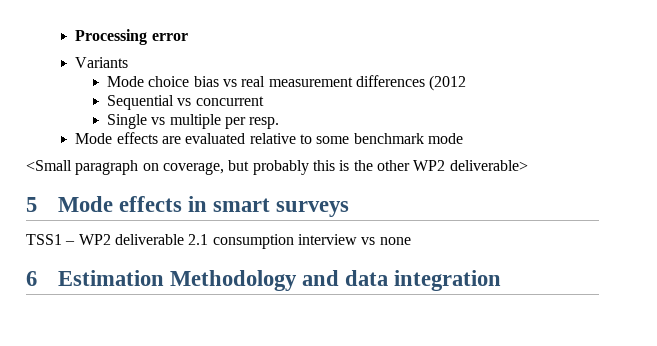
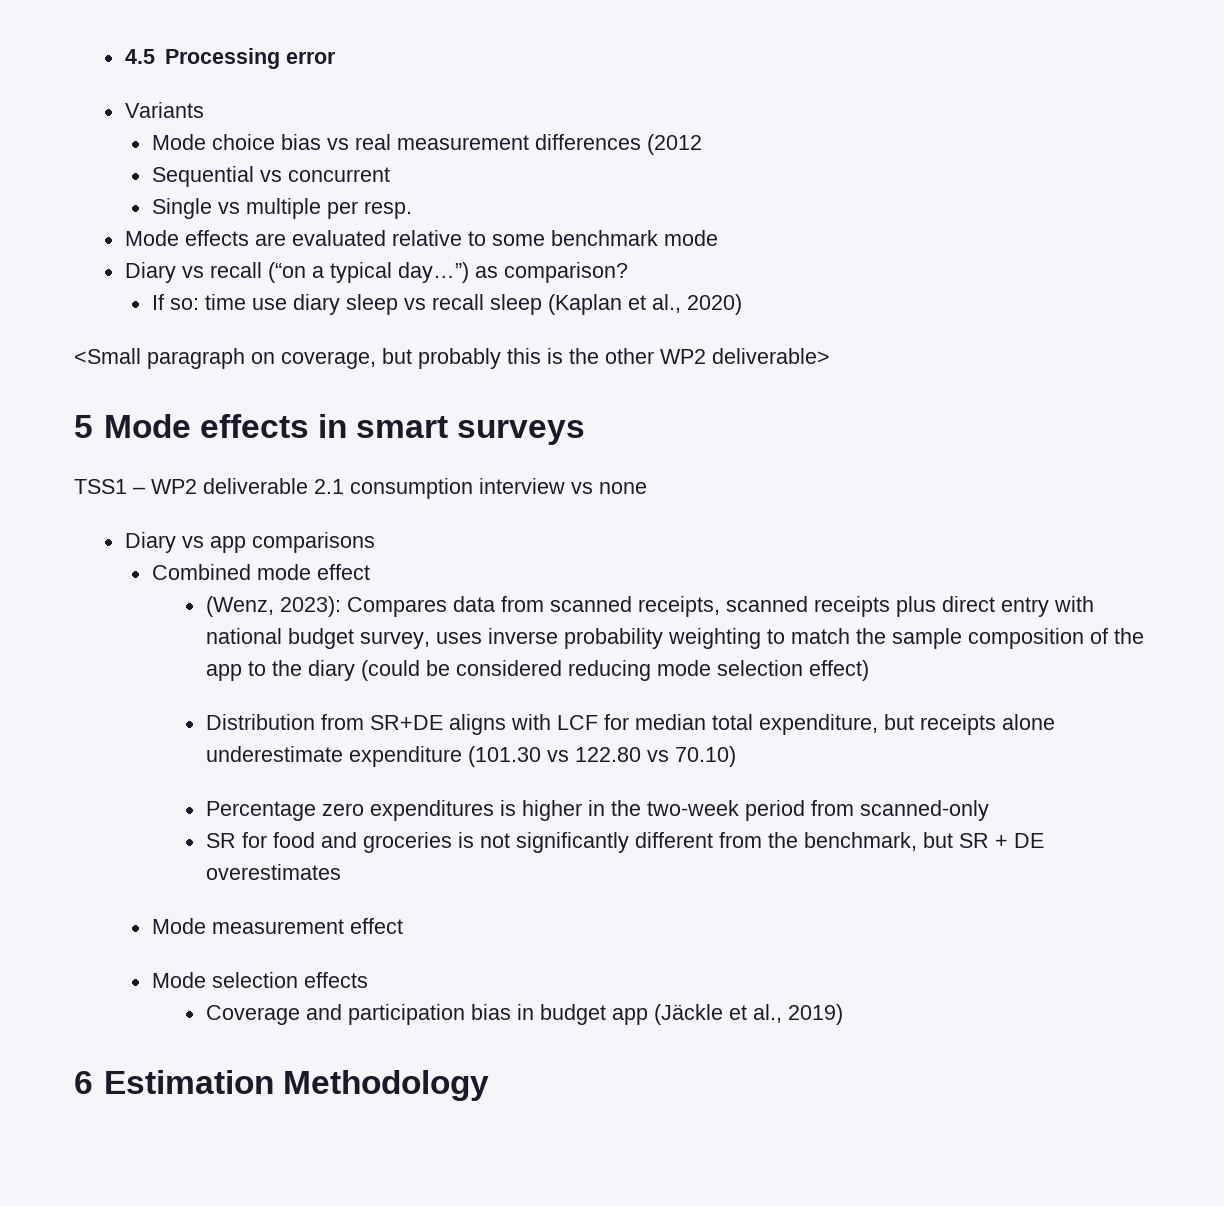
- Processing error
+ 4.5 Processing error
+ Diary vs recall (“on a typical day…”) as comparison?
+ If so: time use diary sleep vs recall sleep (Kaplan et al., 2020)
+ Diary vs app comparisons
+ Combined mode effect
+ (Wenz, 2023): Compares data from scanned receipts, scanned receipts plus direct entry with national budget survey, uses inverse probability weighting to match the sample composition of the app to the diary (could be considered reducing mode selection effect)
+ Distribution from SR+DE aligns with LCF for median total expenditure, but receipts alone underestimate expenditure (101.30 vs 122.80 vs 70.10)
+ Percentage zero expenditures is higher in the two-week period from scanned-only
+ SR for food and groceries is not significantly different from the benchmark, but SR + DE overestimates
+ Mode measurement effect
+ Mode selection effects
+ Coverage and participation bias in budget app (Jäckle et al., 2019)
- 6 Estimation Methodology and data integration
+ 6 Estimation Methodology

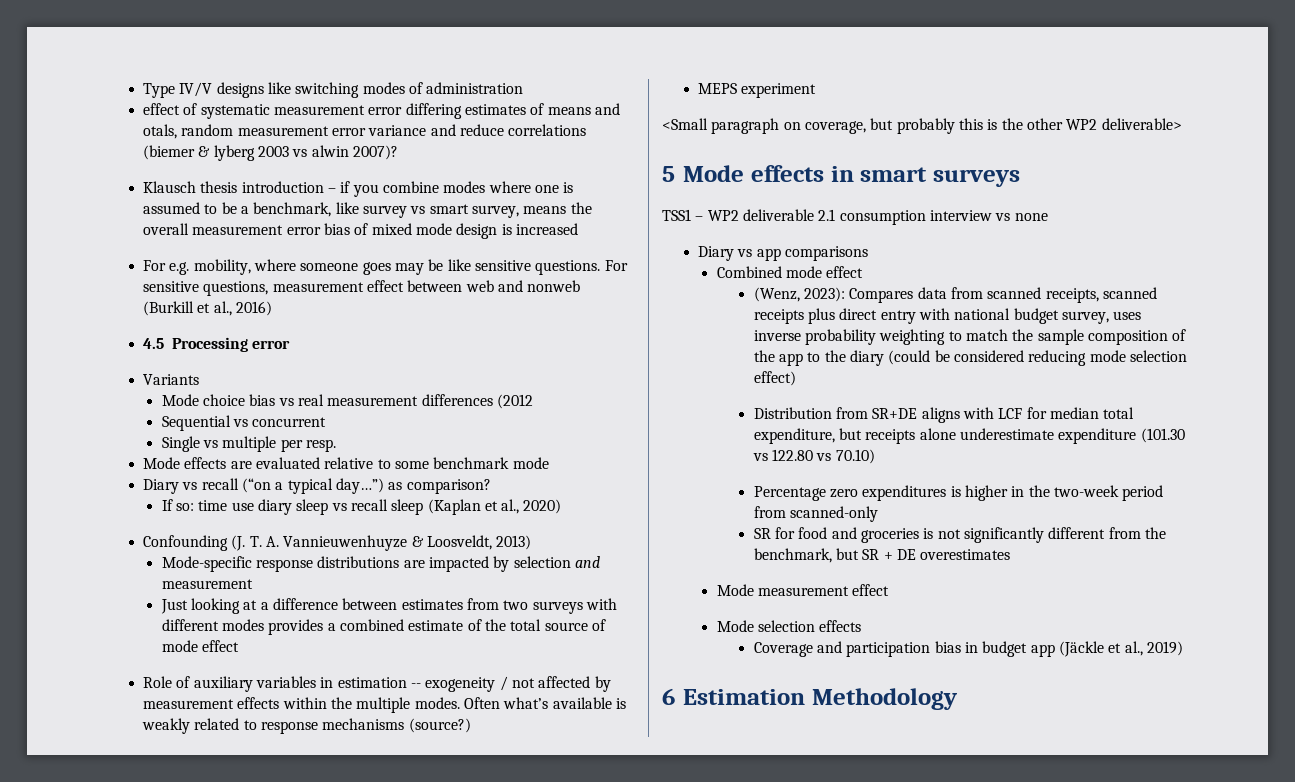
+ Type IV/V designs like switching modes of administration
+ effect of systematic measurement error differing estimates of means and otals, random measurement error variance and reduce correlations (biemer & lyberg 2003 vs alwin 2007)?
+ Klausch thesis introduction – if you combine modes where one is assumed to be a benchmark, like survey vs smart survey, means the overall measurement error bias of mixed mode design is increased
+ For e.g. mobility, where someone goes may be like sensitive questions. For sensitive questions, measurement effect between web and nonweb (Burkill et al., 2016)
+ Confounding (J. T. A. Vannieuwenhuyze & Loosveldt, 2013)
+ Mode-specific response distributions are impacted by selection and measurement
+ Just looking at a difference between estimates from two surveys with different modes provides a combined estimate of the total source of mode effect
+ Role of auxiliary variables in estimation -- exogeneity / not affected by measurement effects within the multiple modes. Often what’s available is weakly related to response mechanisms (source?)
+ MEPS experiment

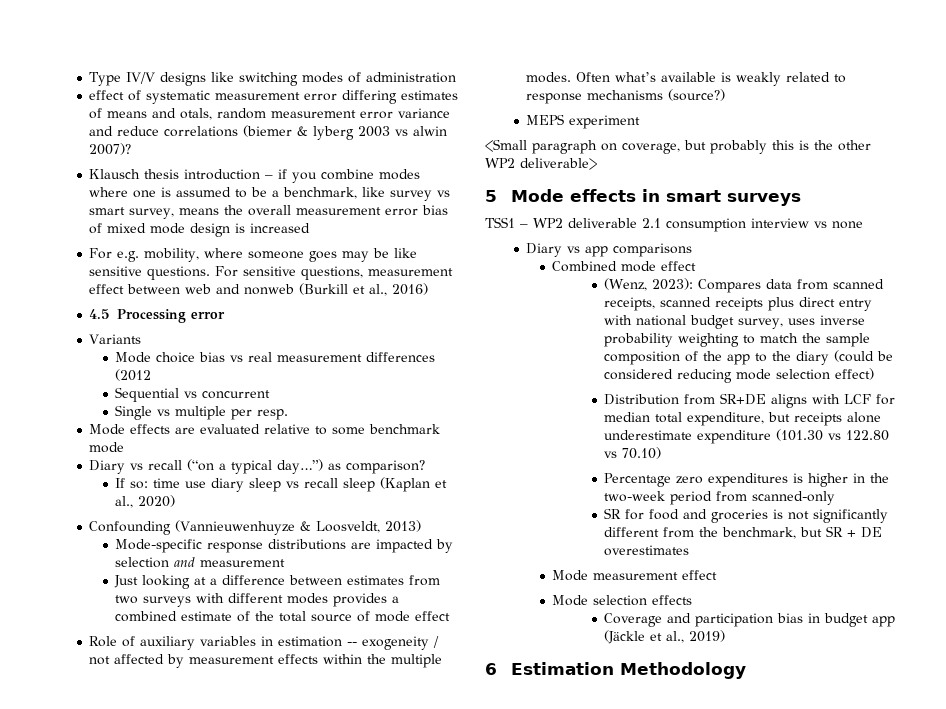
- Confounding (J. T. A. Vannieuwenhuyze & Loosveldt, 2013)
+ Confounding (Vannieuwenhuyze & Loosveldt, 2013)

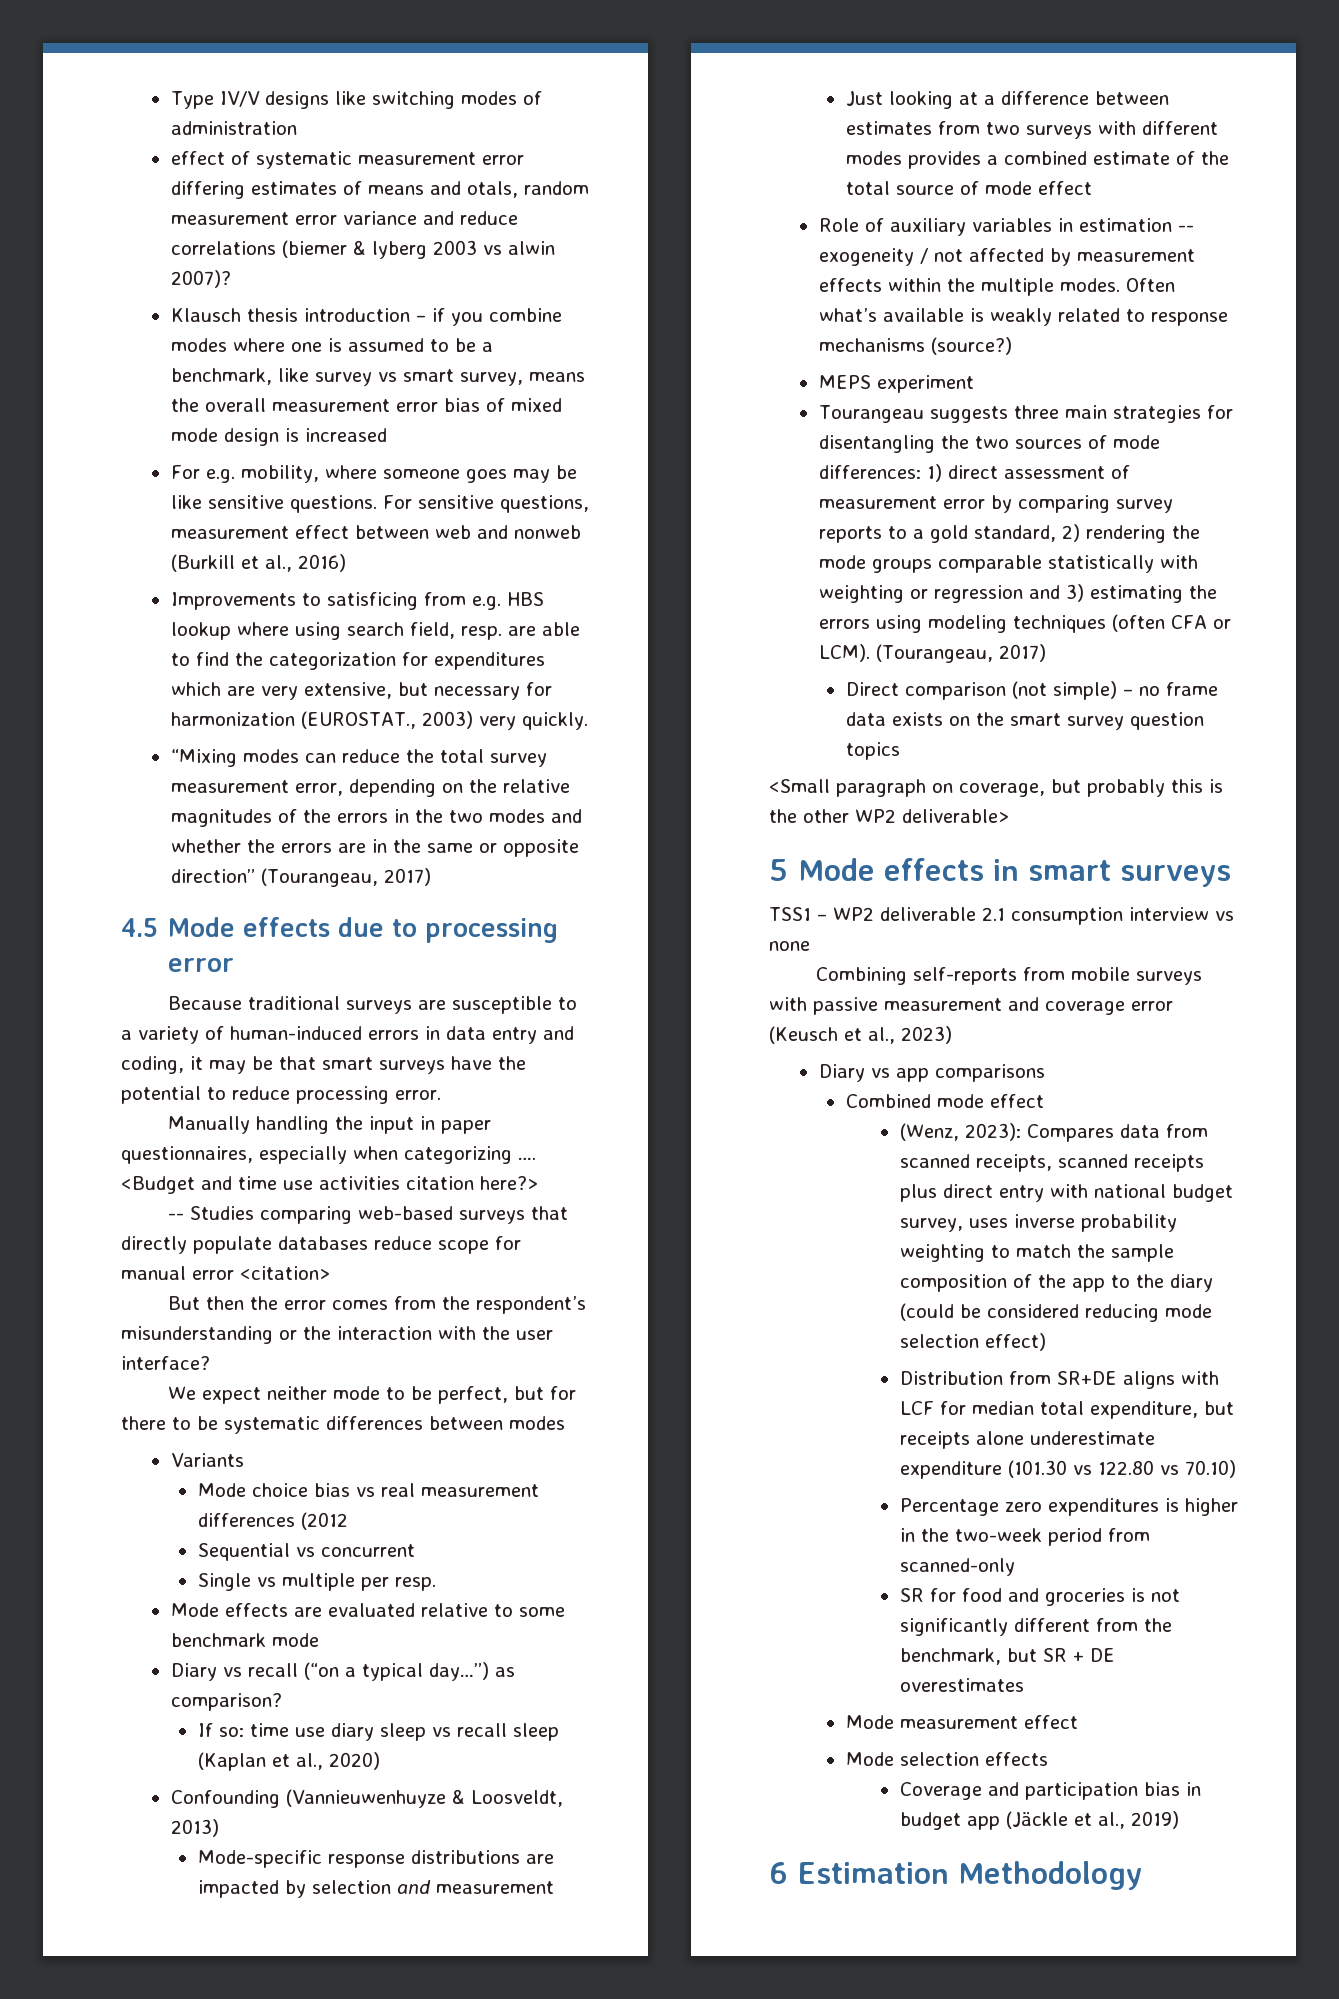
- 4.5 Processing error
+ Improvements to satisficing from e.g. HBS lookup where using search field, resp. are able to find the categorization for expenditures which are very extensive, but necessary for harmonization (EUROSTAT., 2003) very quickly.
+ “Mixing modes can reduce the total survey measurement error, depending on the relative magnitudes of the errors in the two modes and whether the errors are in the same or opposite direction” (Tourangeau, 2017)
+ 4.5 Mode effects due to processing error
+ Because traditional surveys are susceptible to a variety of human-induced errors in data entry and coding, it may be that smart surveys have the potential to reduce processing error.
+ Manually handling the input in paper questionnaires, especially when categorizing …. <Budget and time use activities citation here?>
+ -- Studies comparing web-based surveys that directly populate databases reduce scope for manual error <citation>
+ But then the error comes from the respondent’s misunderstanding or the interaction with the user interface?
+ We expect neither mode to be perfect, but for there to be systematic differences between modes
+ Tourangeau suggests three main strategies for disentangling the two sources of mode differences: 1) direct assessment of measurement error by comparing survey reports to a gold standard, 2) rendering the mode groups comparable statistically with weighting or regression and 3) estimating the errors using modeling techniques (often CFA or LCM). (Tourangeau, 2017)
+ Direct comparison (not simple) – no frame data exists on the smart survey question topics
+ Combining self-reports from mobile surveys with passive measurement and coverage error (Keusch et al., 2023)

